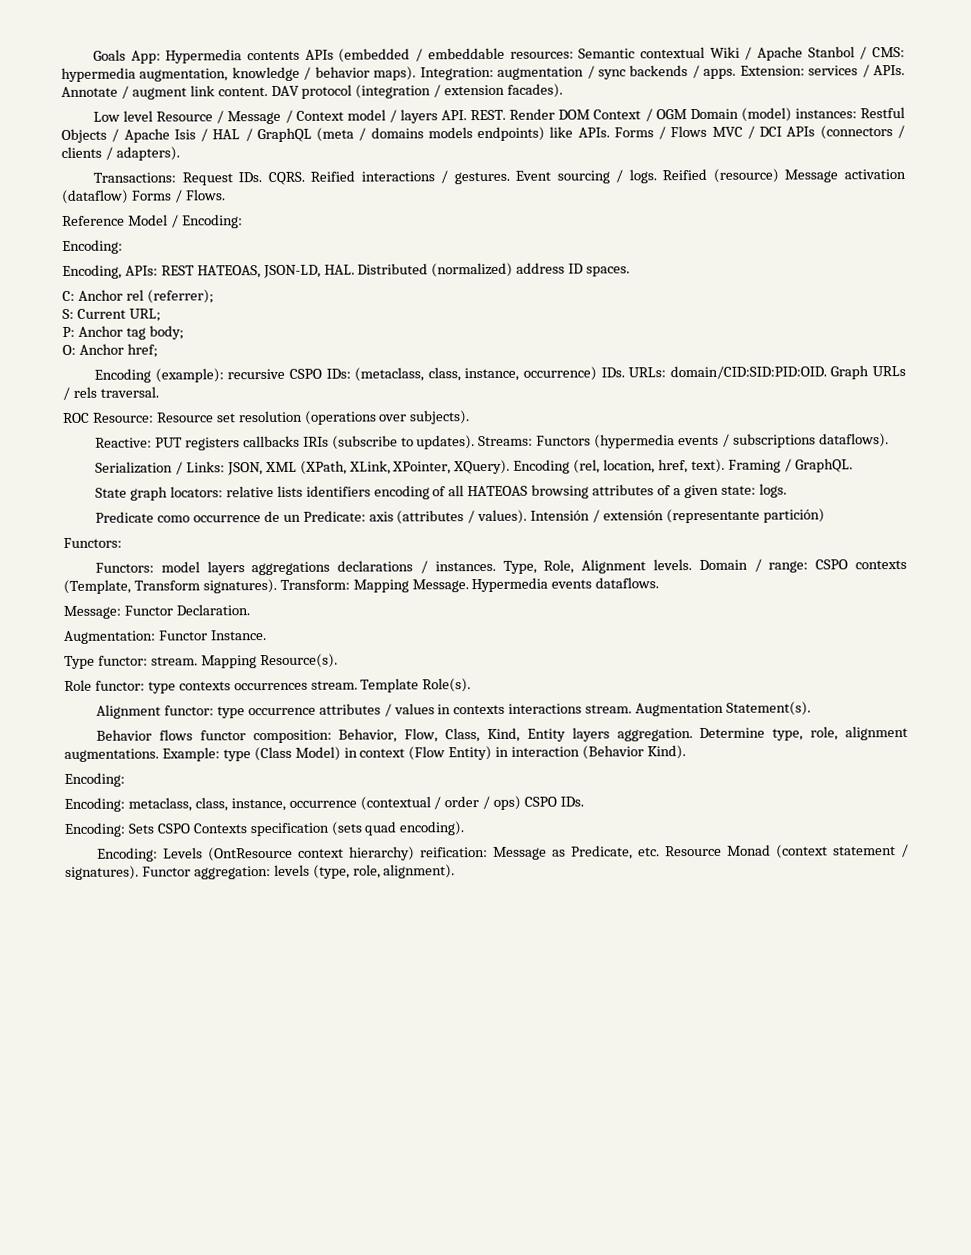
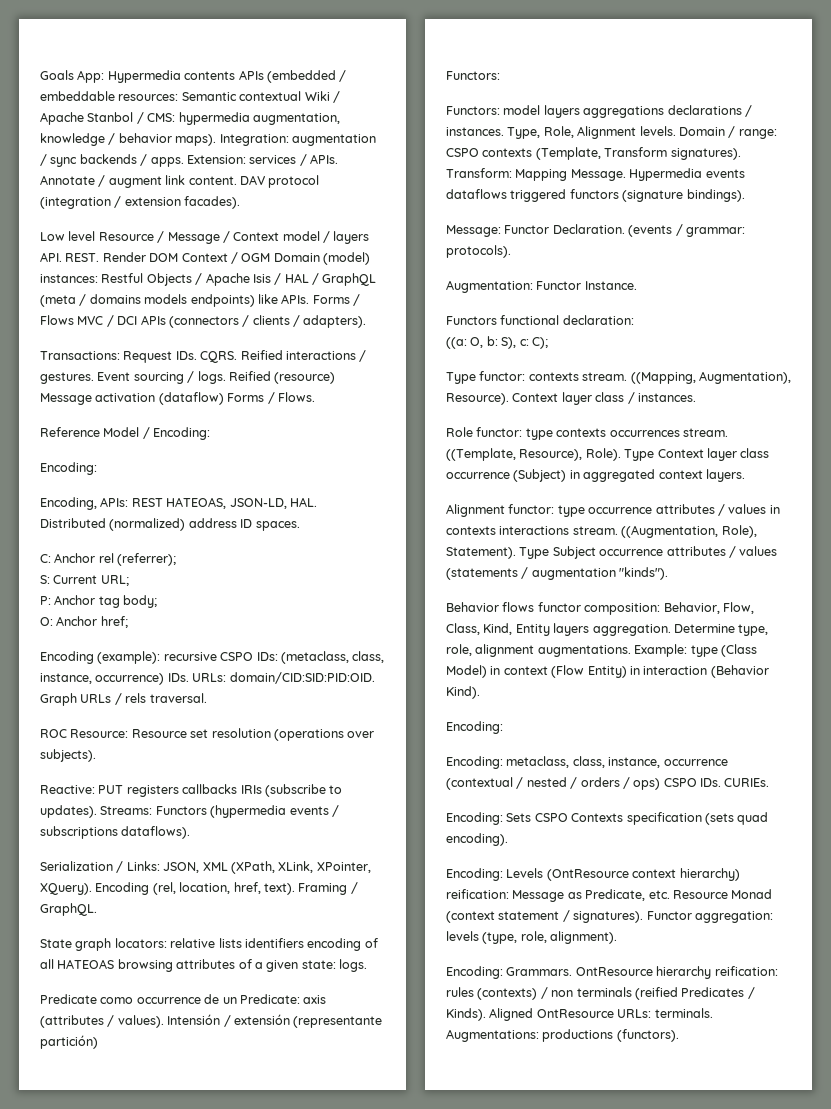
- Hypermedia events dataflows.
+ Hypermedia events dataflows triggered functors (signature bindings).
+ (events / grammar: protocols).
- Type functor: stream. Mapping Resource(s).
+ Functors functional declaration:
+ ((a: O, b: S), c: C);
+ Type functor: contexts stream. ((Mapping, Augmentation), Resource). Context layer class / instances.
- Template Role(s).
+ ((Template, Resource), Role). Type Context layer class occurrence (Subject) in aggregated context layers.
- Augmentation Statement(s).
+ ((Augmentation, Role), Statement). Type Subject occurrence attributes / values (statements / augmentation "kinds").
- Encoding: metaclass, class, instance, occurrence (contextual / order / ops) CSPO IDs.
+ Encoding: metaclass, class, instance, occurrence (contextual / nested / orders / ops) CSPO IDs. CURIEs.
+ Encoding: Grammars. OntResource hierarchy reification: rules (contexts) / non terminals (reified Predicates / Kinds). Aligned OntResource URLs: terminals. Augmentations: productions (functors).

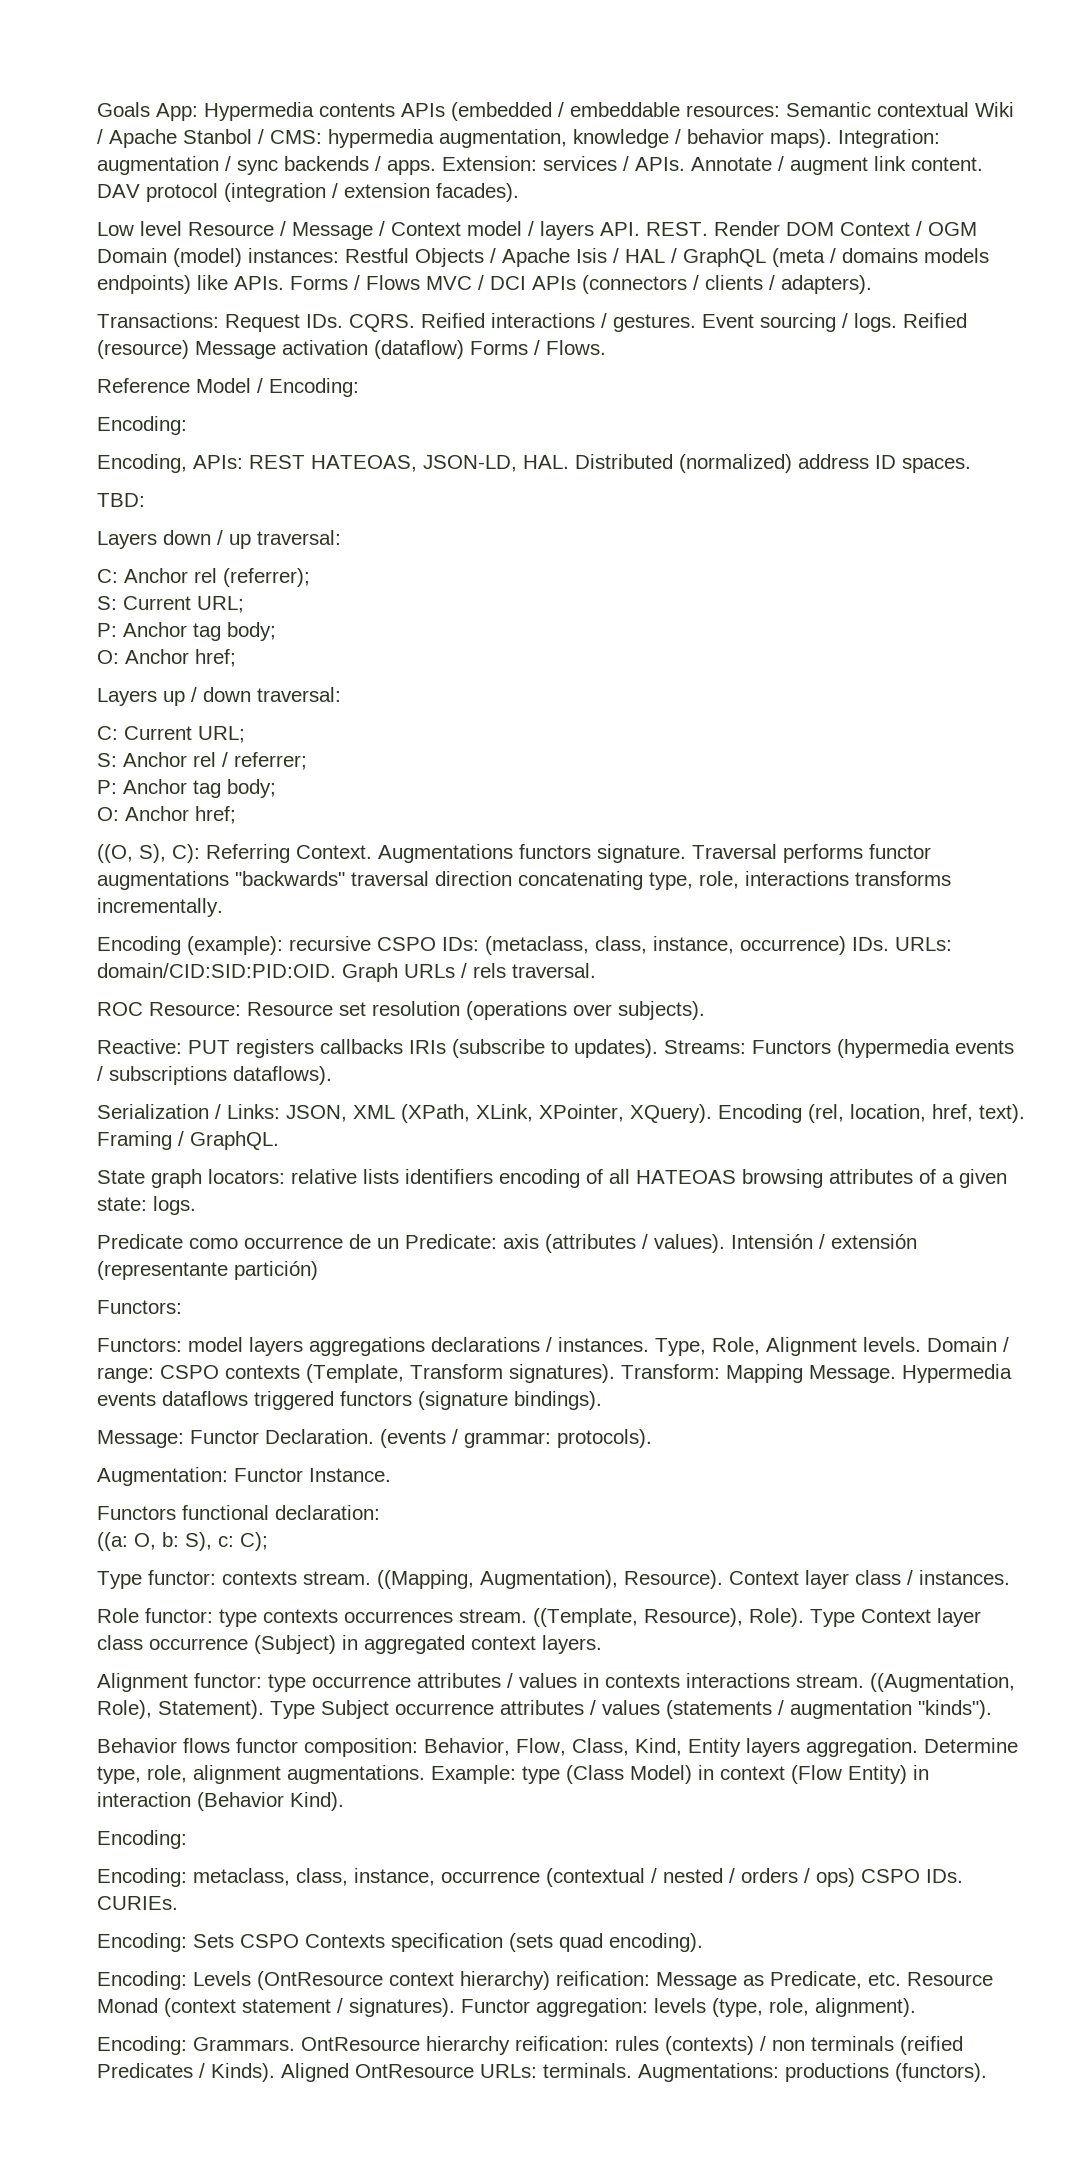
+ TBD:
+ Layers down / up traversal:
+ Layers up / down traversal:
+ C: Current URL;
+ S: Anchor rel / referrer;
+ P: Anchor tag body;
+ O: Anchor href;
+ ((O, S), C): Referring Context. Augmentations functors signature. Traversal performs functor augmentations "backwards" traversal direction concatenating type, role, interactions transforms incrementally.

